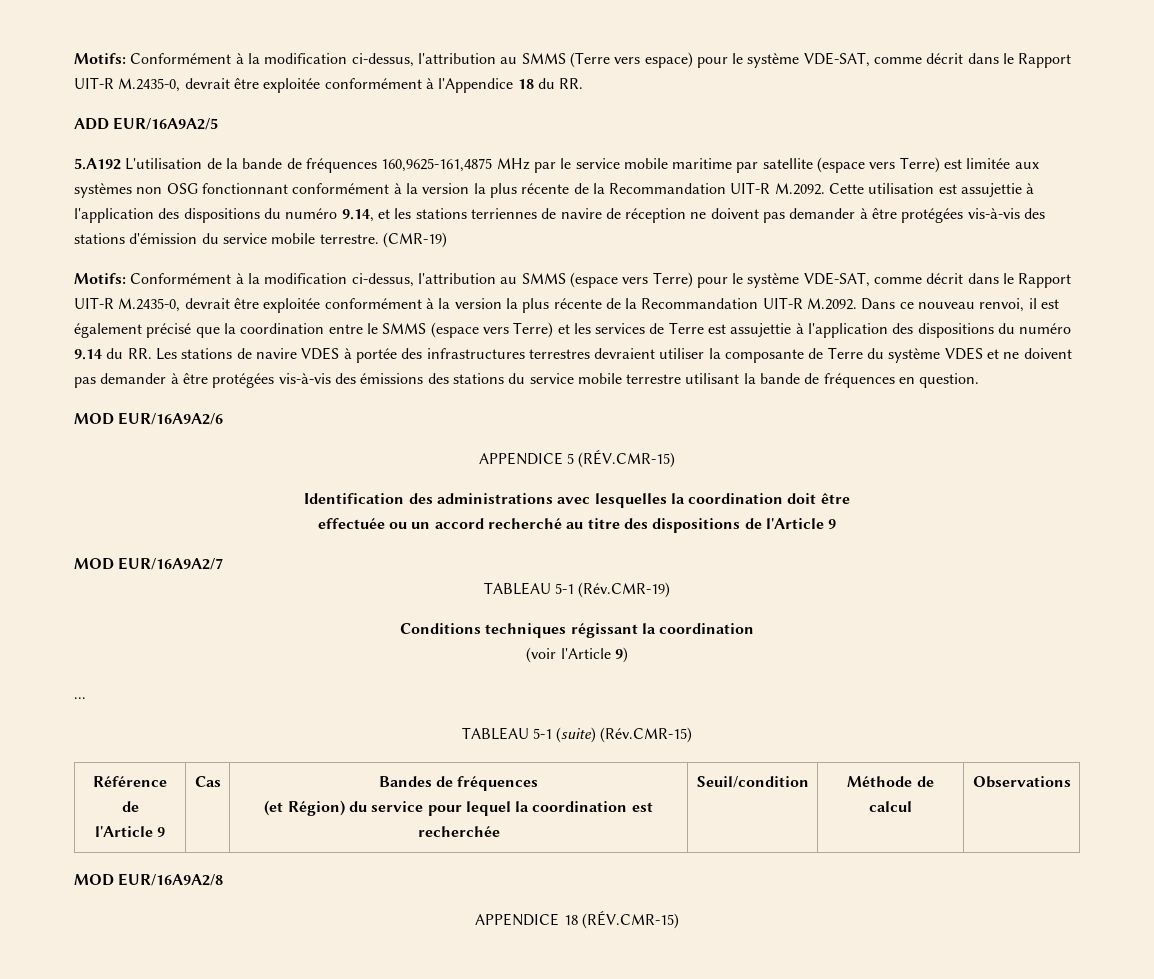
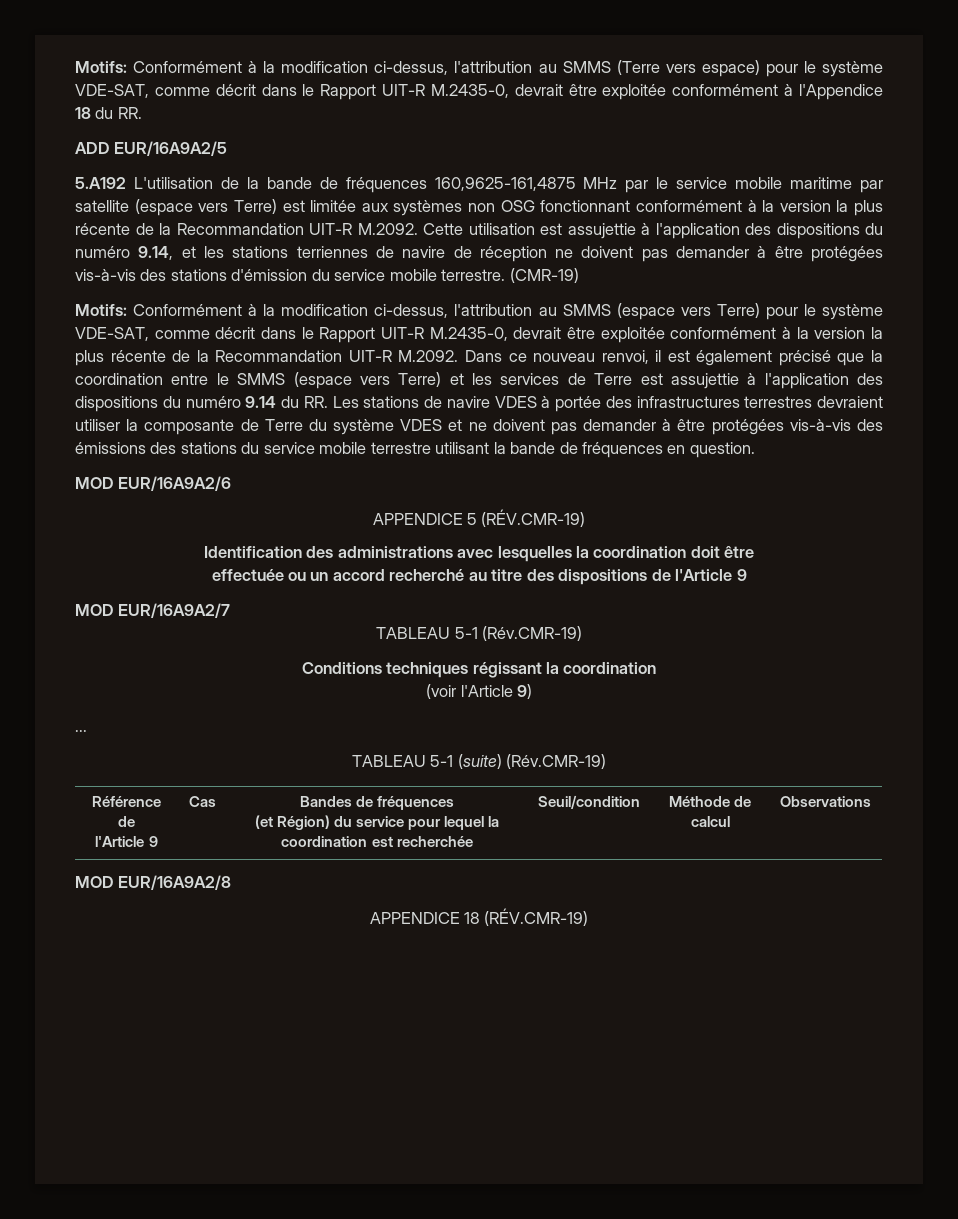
- APPENDICE 5 (RÉV.CMR-15)
+ APPENDICE 5 (RÉV.CMR-19)
- TABLEAU 5-1 (suite) (Rév.CMR-15)
+ TABLEAU 5-1 (suite) (Rév.CMR-19)
- APPENDICE 18 (RÉV.CMR-15)
+ APPENDICE 18 (RÉV.CMR-19)

